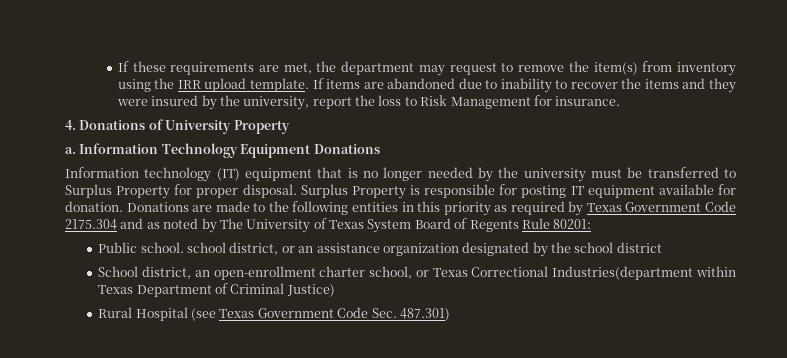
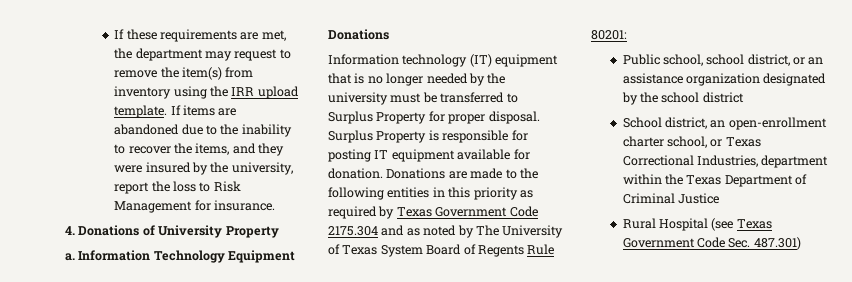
- If items are abandoned due to inability to recover the items and they were insured by the university, report the loss to Risk Management for insurance.
+ If items are abandoned due to the inability to recover the items, and they were insured by the university, report the loss to Risk Management for insurance.
- Public school. school district, or an assistance organization designated by the school district
+ Public school, school district, or an assistance organization designated by the school district
- School district, an open-enrollment charter school, or Texas Correctional Industries(department within Texas Department of Criminal Justice)
+ School district, an open-enrollment charter school, or Texas Correctional Industries, department within the Texas Department of Criminal Justice

